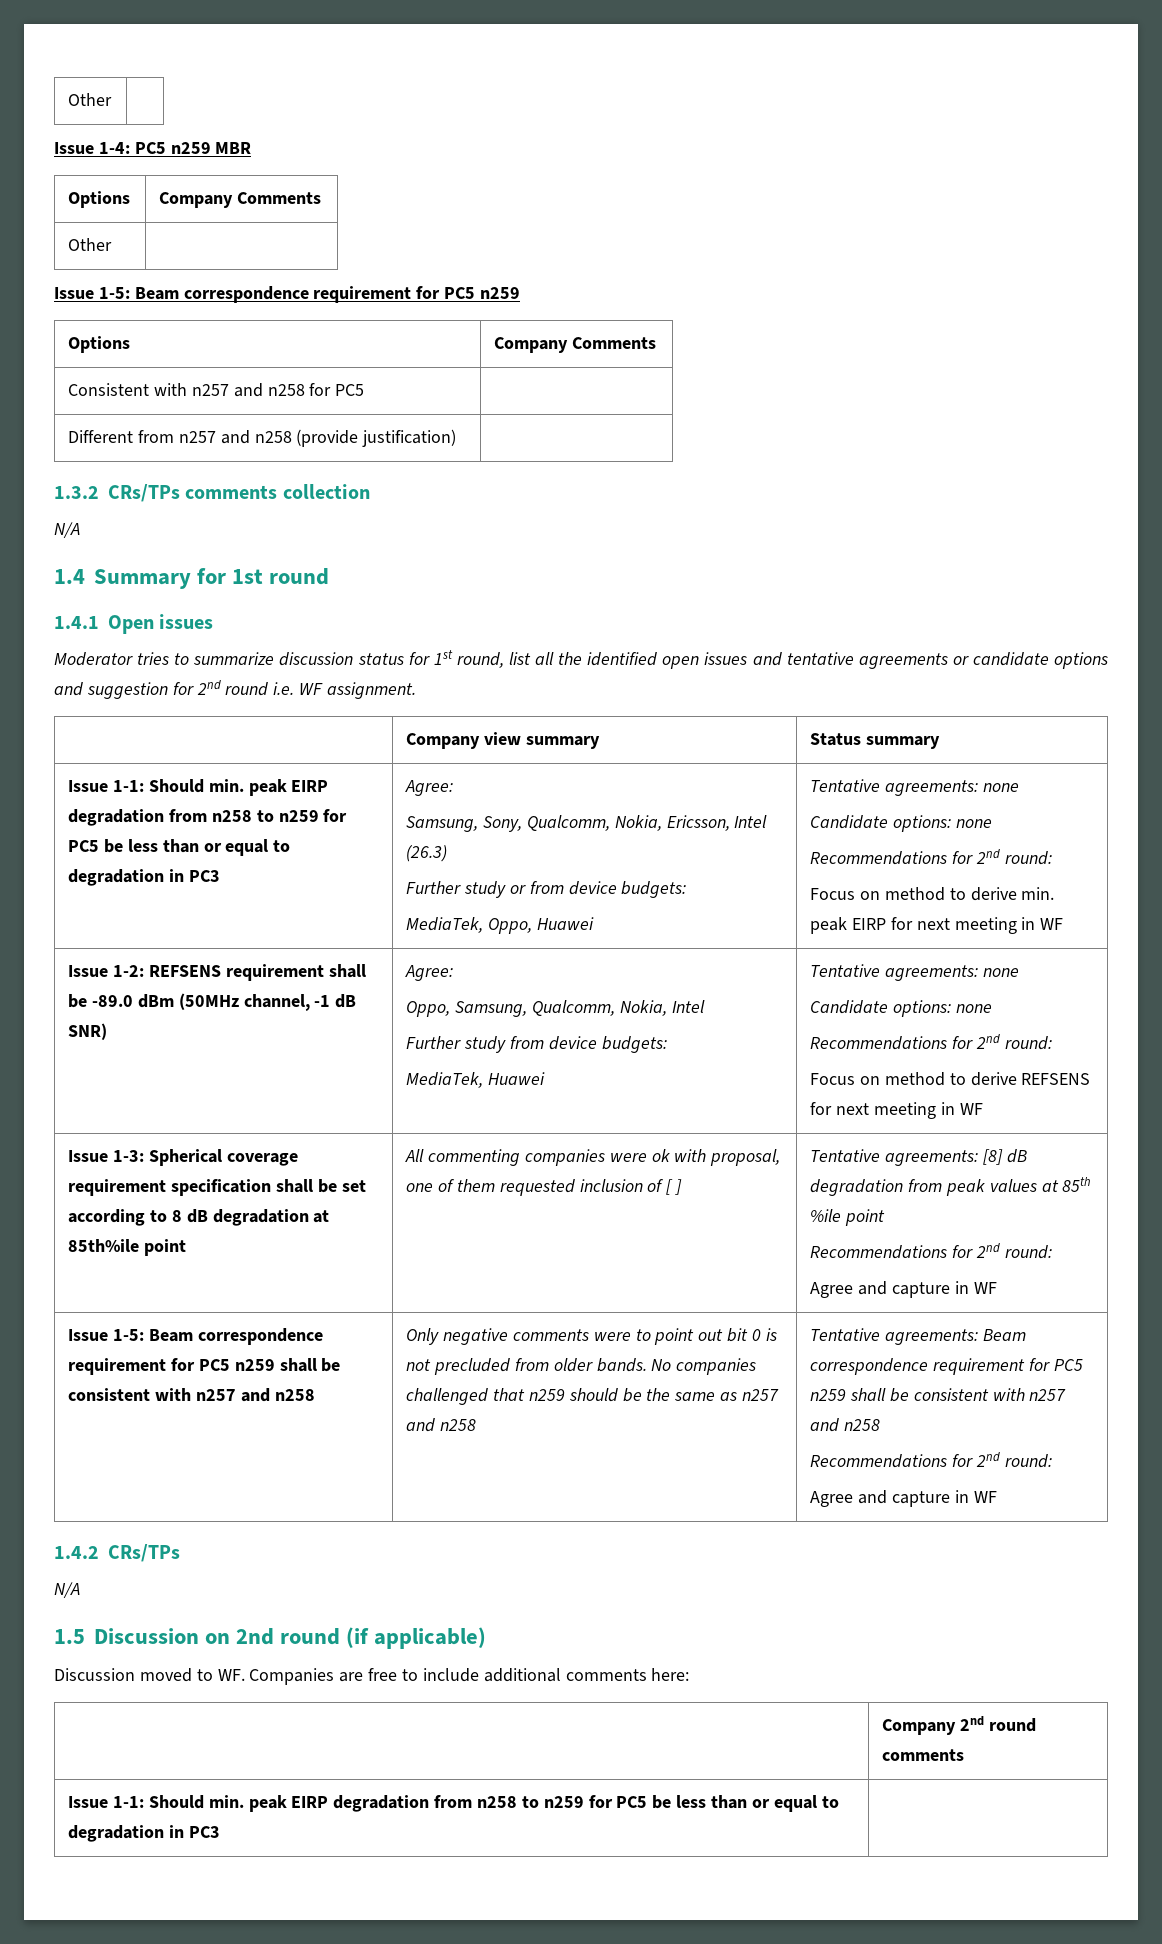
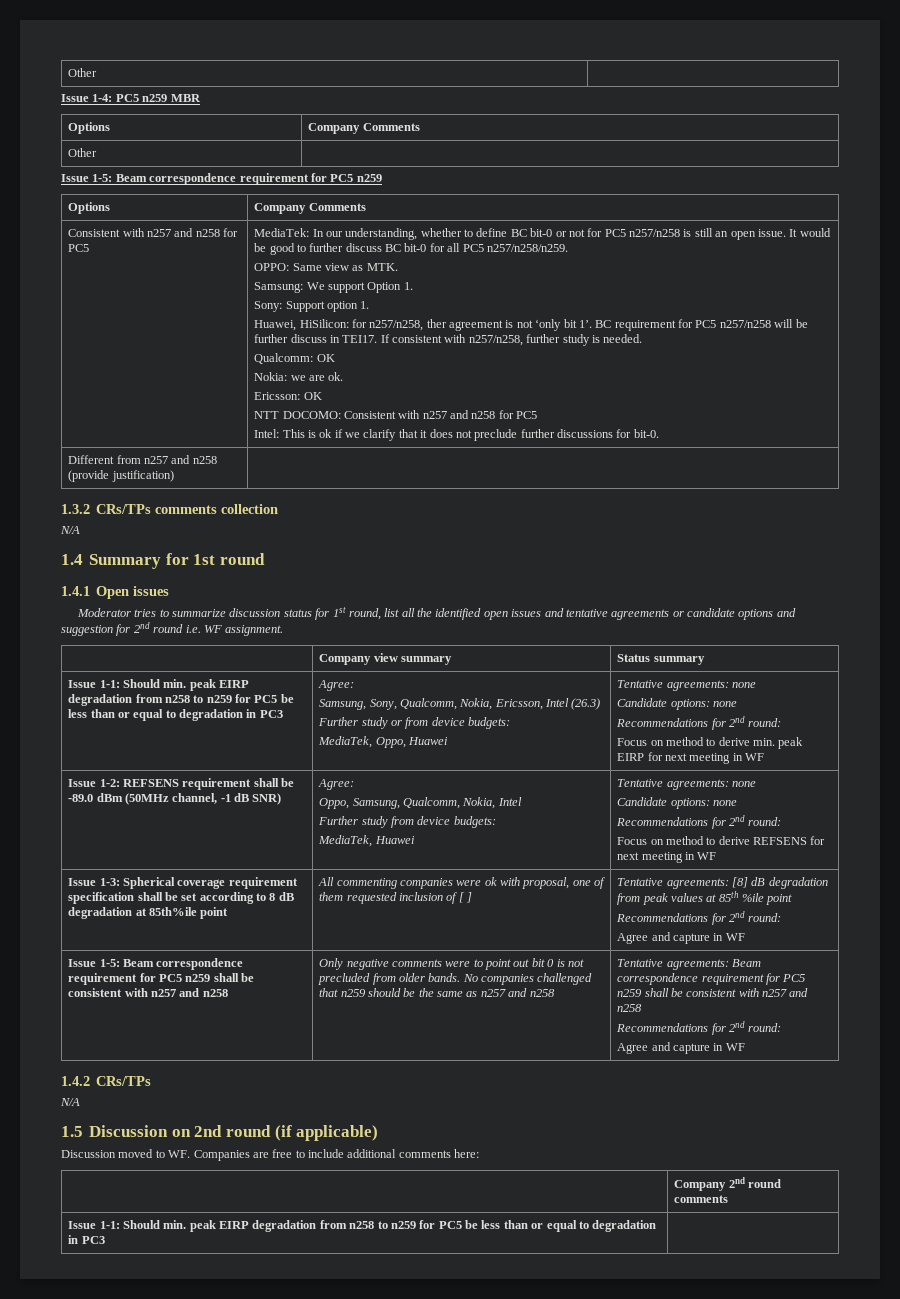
+ MediaTek: In our understanding, whether to define BC bit-0 or not for PC5 n257/n258 is still an open issue. It would be good to further discuss BC bit-0 for all PC5 n257/n258/n259.
+ OPPO: Same view as MTK.
+ Samsung: We support Option 1.
+ Sony: Support option 1.
+ Huawei, HiSilicon: for n257/n258, ther agreement is not ‘only bit 1’. BC requirement for PC5 n257/n258 will be further discuss in TEI17. If consistent with n257/n258, further study is needed.
+ Qualcomm: OK
+ Nokia: we are ok.
+ Ericsson: OK
+ NTT DOCOMO: Consistent with n257 and n258 for PC5
+ Intel: This is ok if we clarify that it does not preclude further discussions for bit-0.

